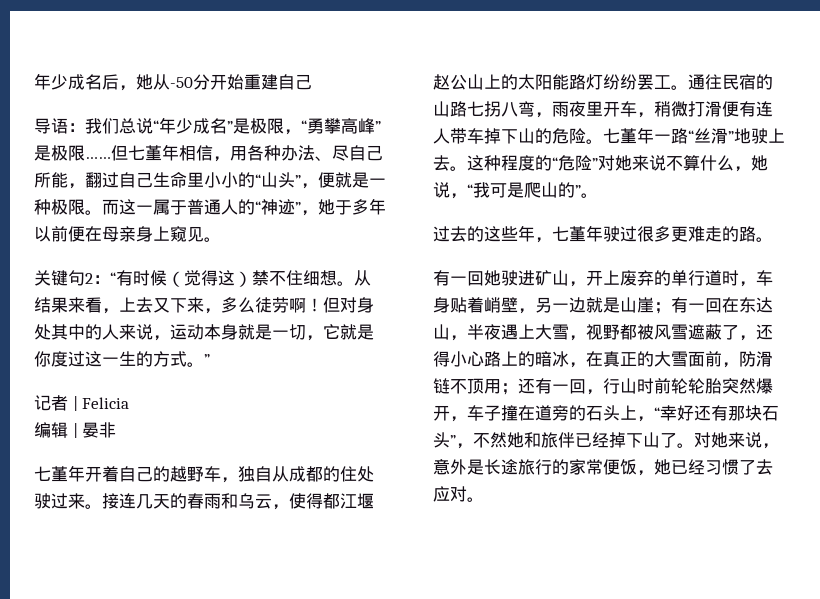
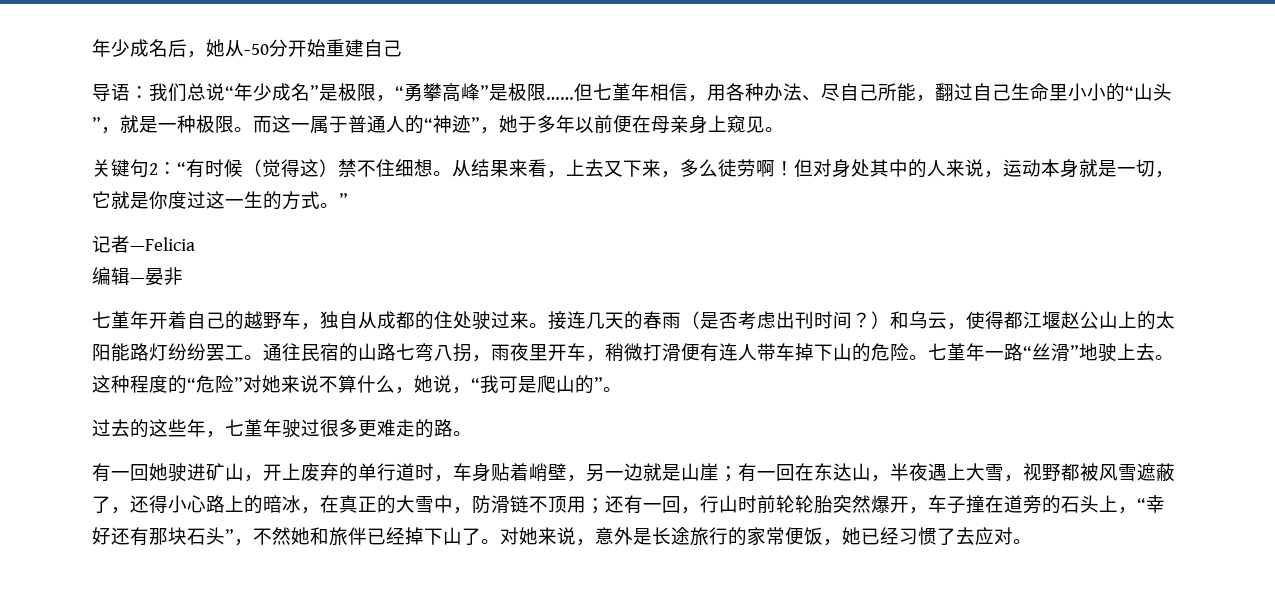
- 但七堇年相信，用各种办法、尽自己所能，翻过自己生命里小小的“山头”，便就是一种极限。
+ 但七堇年相信，用各种办法、尽自己所能，翻过自己生命里小小的“山头”，就是一种极限。
- 记者 | Felicia
+ 记者—Felicia
- 编辑 | 晏非
+ 编辑—晏非
- 接连几天的春雨和乌云，使得都江堰赵公山上的太阳能路灯纷纷罢工。
+ 接连几天的春雨（是否考虑出刊时间？）和乌云，使得都江堰赵公山上的太阳能路灯纷纷罢工。
- 通往民宿的山路七拐八弯，雨夜里开车，稍微打滑便有连人带车掉下山的危险。
+ 通往民宿的山路七弯八拐，雨夜里开车，稍微打滑便有连人带车掉下山的危险。
- 有一回在东达山，半夜遇上大雪，视野都被风雪遮蔽了，还得小心路上的暗冰，在真正的大雪面前，防滑链不顶用；
+ 有一回在东达山，半夜遇上大雪，视野都被风雪遮蔽了，还得小心路上的暗冰，在真正的大雪中，防滑链不顶用；

